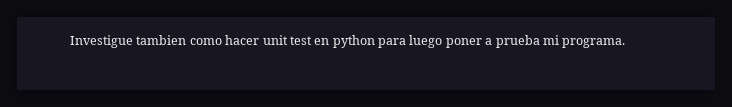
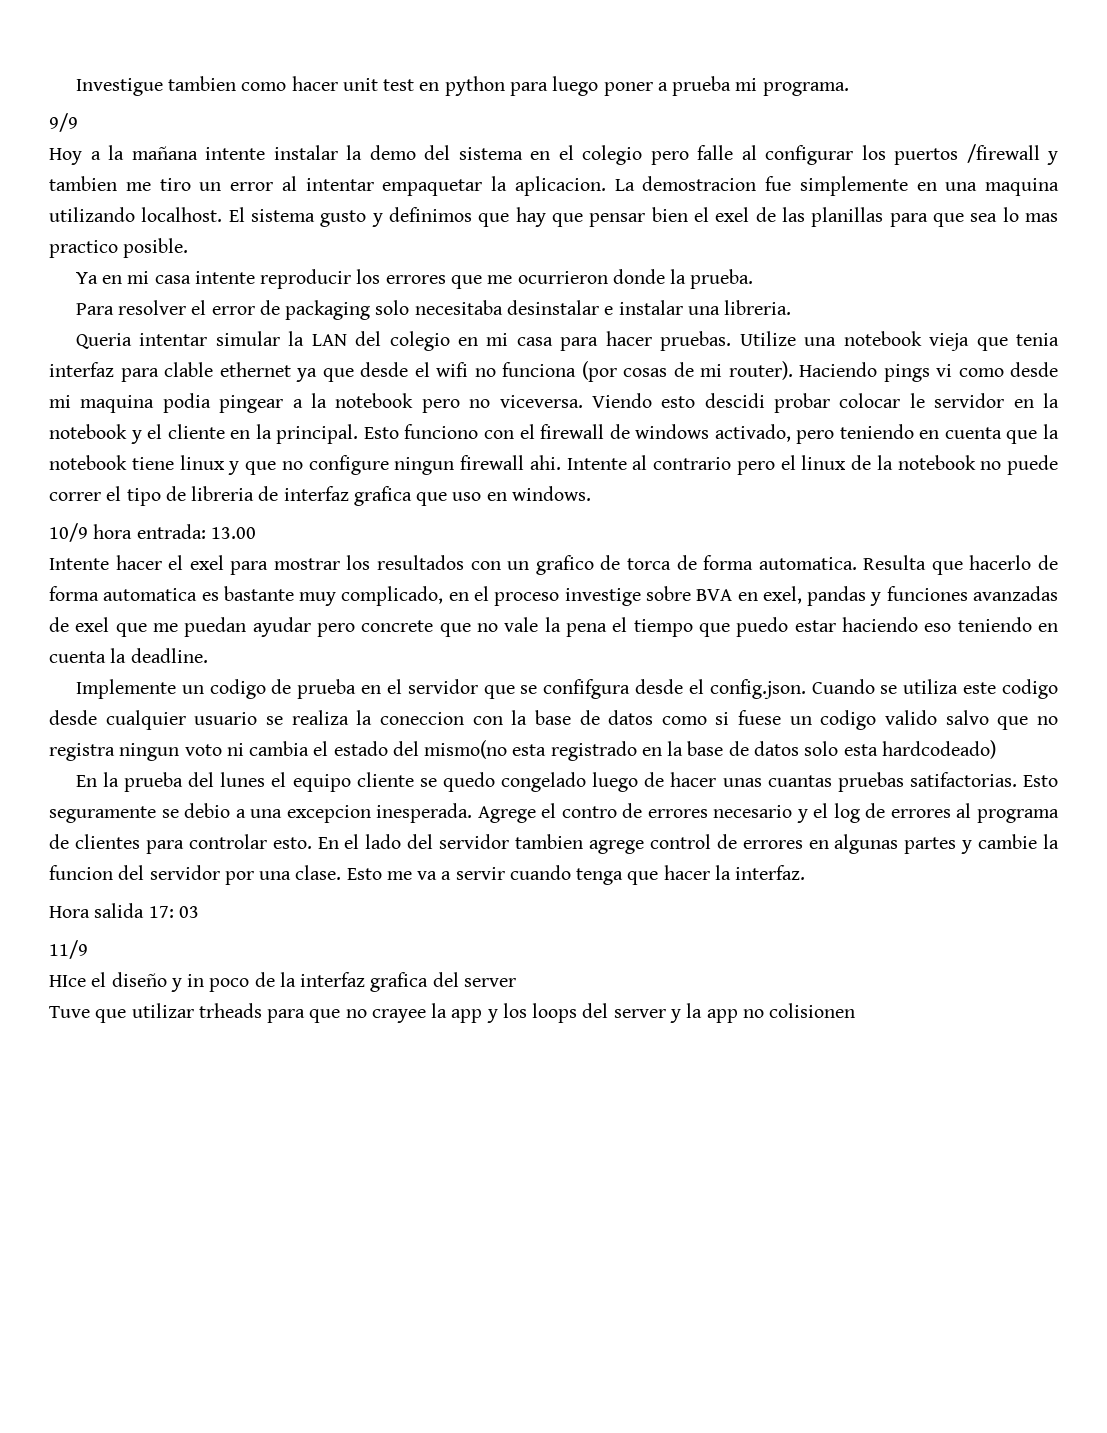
+ 9/9
+ Hoy a la mañana intente instalar la demo del sistema en el colegio pero falle al configurar los puertos /firewall y tambien me tiro un error al intentar empaquetar la aplicacion. La demostracion fue simplemente en una maquina utilizando localhost. El sistema gusto y definimos que hay que pensar bien el exel de las planillas para que sea lo mas practico posible.
+ Ya en mi casa intente reproducir los errores que me ocurrieron donde la prueba.
+ Para resolver el error de packaging solo necesitaba desinstalar e instalar una libreria.
+ Queria intentar simular la LAN del colegio en mi casa para hacer pruebas. Utilize una notebook vieja que tenia interfaz para clable ethernet ya que desde el wifi no funciona (por cosas de mi router). Haciendo pings vi como desde mi maquina podia pingear a la notebook pero no viceversa. Viendo esto descidi probar colocar le servidor en la notebook y el cliente en la principal. Esto funciono con el firewall de windows activado, pero teniendo en cuenta que la notebook tiene linux y que no configure ningun firewall ahi. Intente al contrario pero el linux de la notebook no puede correr el tipo de libreria de interfaz grafica que uso en windows.
+ 10/9 hora entrada: 13.00
+ Intente hacer el exel para mostrar los resultados con un grafico de torca de forma automatica. Resulta que hacerlo de forma automatica es bastante muy complicado, en el proceso investige sobre BVA en exel, pandas y funciones avanzadas de exel que me puedan ayudar pero concrete que no vale la pena el tiempo que puedo estar haciendo eso teniendo en cuenta la deadline.
+ Implemente un codigo de prueba en el servidor que se confifgura desde el config.json. Cuando se utiliza este codigo desde cualquier usuario se realiza la coneccion con la base de datos como si fuese un codigo valido salvo que no registra ningun voto ni cambia el estado del mismo(no esta registrado en la base de datos solo esta hardcodeado)
+ En la prueba del lunes el equipo cliente se quedo congelado luego de hacer unas cuantas pruebas satifactorias. Esto seguramente se debio a una excepcion inesperada. Agrege el contro de errores necesario y el log de errores al programa de clientes para controlar esto. En el lado del servidor tambien agrege control de errores en algunas partes y cambie la funcion del servidor por una clase. Esto me va a servir cuando tenga que hacer la interfaz.
+ Hora salida 17: 03
+ 11/9
+ HIce el diseño y in poco de la interfaz grafica del server
+ Tuve que utilizar trheads para que no crayee la app y los loops del server y la app no colisionen

